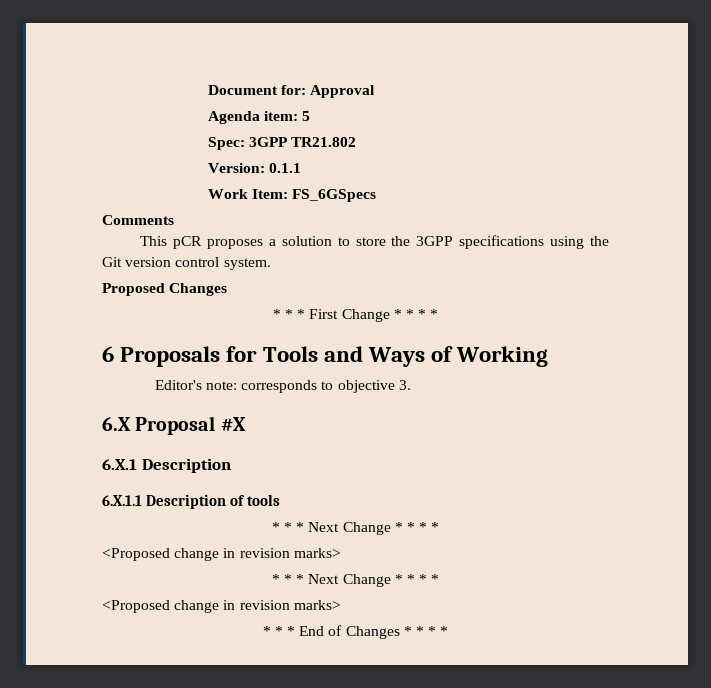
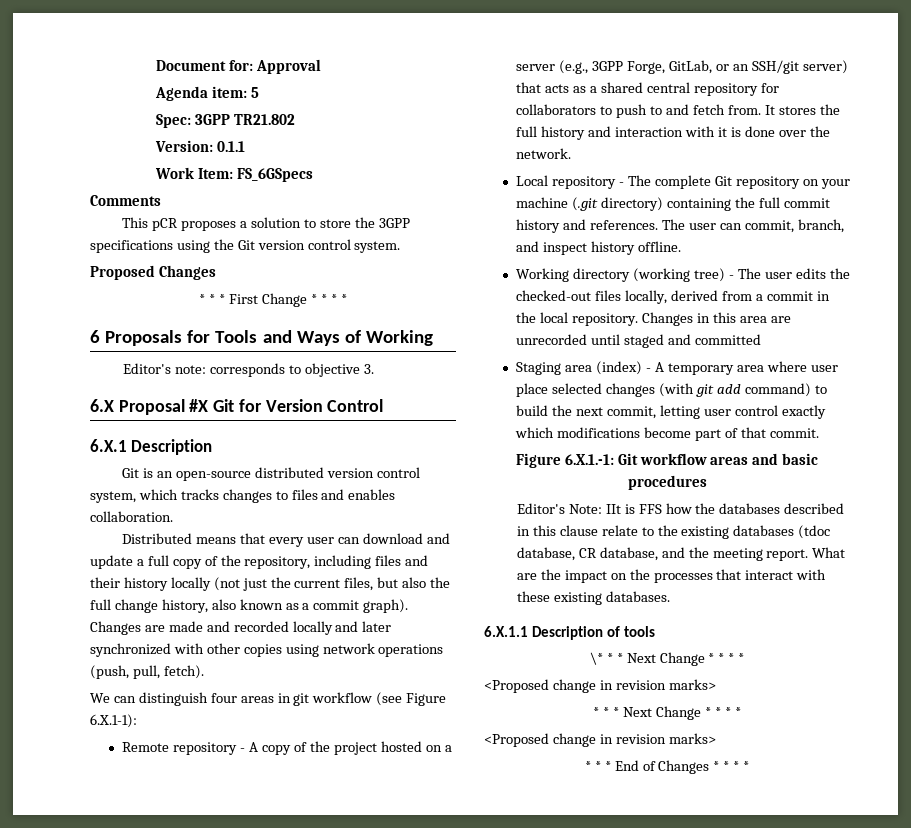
- 6.X Proposal #X
+ 6.X Proposal #X Git for Version Control
  6.X.1 Description
+ Git is an open-source distributed version control system, which tracks changes to files and enables collaboration.
+ Distributed means that every user can download and update a full copy of the repository, including files and their history locally (not just the current files, but also the full change history, also known as a commit graph). Changes are made and recorded locally and later synchronized with other copies using network operations (push, pull, fetch).
+ We can distinguish four areas in git workflow (see Figure 6.X.1-1):
+ Remote repository - A copy of the project hosted on a server (e.g., 3GPP Forge, GitLab, or an SSH/git server) that acts as a shared central repository for collaborators to push to and fetch from. It stores the full history and interaction with it is done over the network.
+ Local repository - The complete Git repository on your machine (.git directory) containing the full commit history and references. The user can commit, branch, and inspect history offline.
+ Working directory (working tree) - The user edits the checked-out files locally, derived from a commit in the local repository. Changes in this area are unrecorded until staged and committed
+ Staging area (index) - A temporary area where user place selected changes (with git add command) to build the next commit, letting user control exactly which modifications become part of that commit.
+ Figure 6.X.1.-1: Git workflow areas and basic procedures
+ Editor's Note: IIt is FFS how the databases described in this clause relate to the existing databases (tdoc database, CR database, and the meeting report. What are the impact on the processes that interact with these existing databases.
  6.X.1.1 Description of tools
- * * * Next Change * * * *
+ \* * * Next Change * * * *

